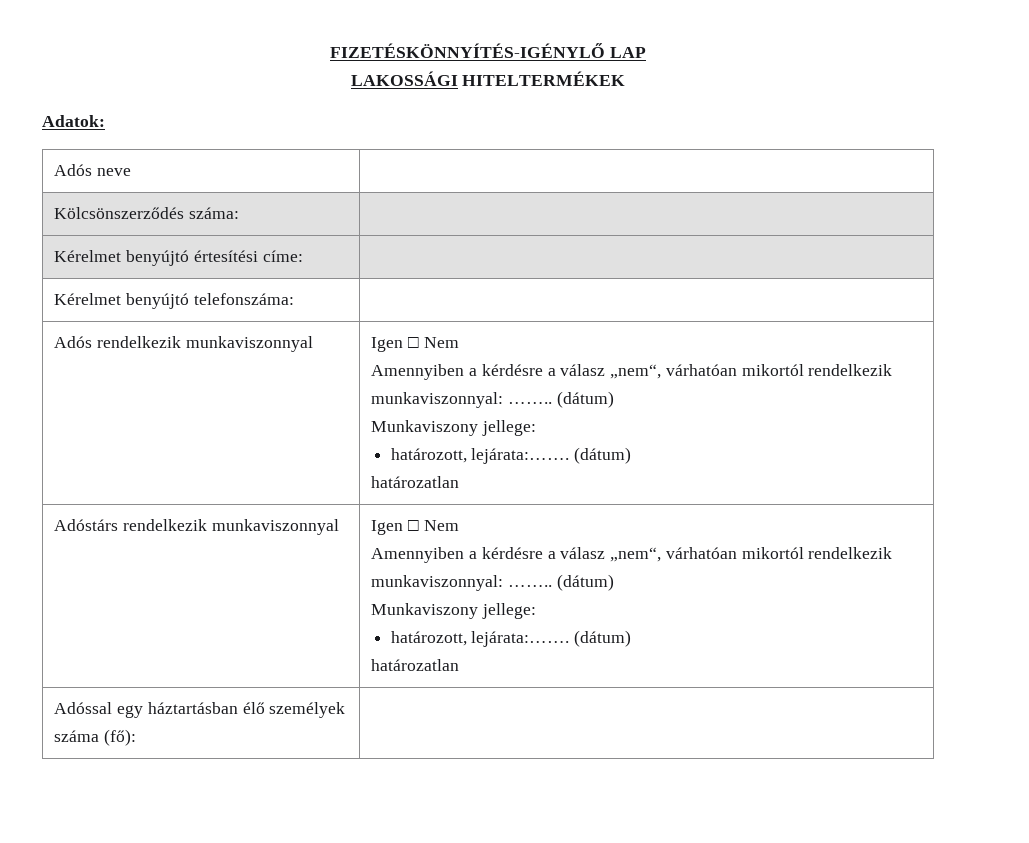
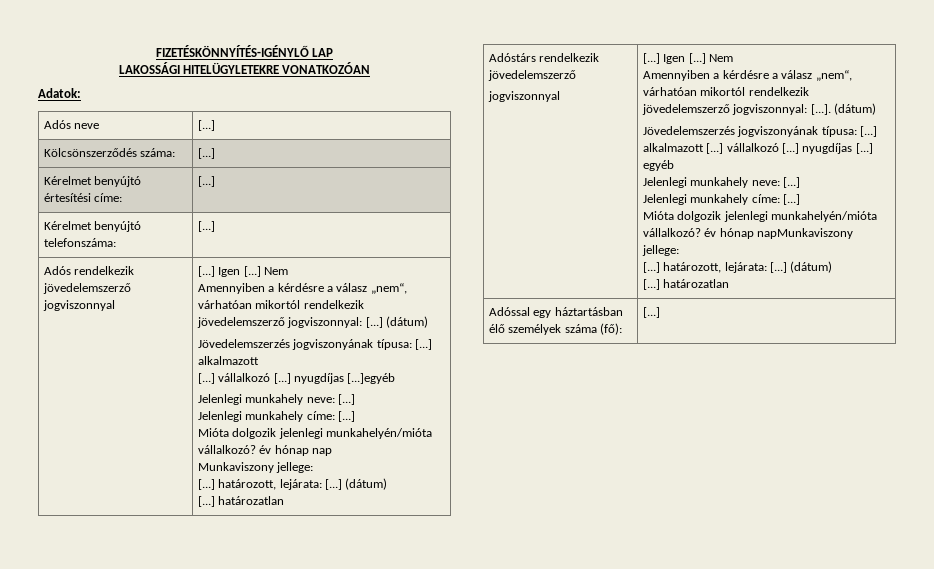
- LAKOSSÁGI HITELTERMÉKEK
+ LAKOSSÁGI HITELÜGYLETEKRE VONATKOZÓAN
- Adós neve |
+ Adós neve | [...]
- Kölcsönszerződés száma: |
+ Kölcsönszerződés száma: | [...]
- Kérelmet benyújtó értesítési címe: |
+ Kérelmet benyújtó értesítési címe: | [...]
- Kérelmet benyújtó telefonszáma: |
+ Kérelmet benyújtó telefonszáma: | [...]
- Adós rendelkezik munkaviszonnyal | Igen □ Nem
- Amennyiben a kérdésre a válasz „nem“, várhatóan mikortól rendelkezik munkaviszonnyal: …….. (dátum)
+ Adós rendelkezik jövedelemszerző jogviszonnyal | [...] Igen [...] Nem
+ Amennyiben a kérdésre a válasz „nem“, várhatóan mikortól rendelkezik jövedelemszerző jogviszonnyal: [...] (dátum)
+ Jövedelemszerzés jogviszonyának típusa: [...] alkalmazott
+ [...] vállalkozó [...] nyugdíjas [...]egyéb
+ Jelenlegi munkahely neve: [...]
+ Jelenlegi munkahely címe: [...]
+ Mióta dolgozik jelenlegi munkahelyén/mióta vállalkozó? év hónap nap
  Munkaviszony jellege:
- határozott, lejárata:……. (dátum)
- határozatlan
+ [...] határozott, lejárata: [...] (dátum)
+ [...] határozatlan
- Adóstárs rendelkezik munkaviszonnyal | Igen □ Nem
- Amennyiben a kérdésre a válasz „nem“, várhatóan mikortól rendelkezik munkaviszonnyal: …….. (dátum)
- Munkaviszony jellege:
- határozott, lejárata:……. (dátum)
- határozatlan
+ Adóstárs rendelkezik jövedelemszerző
+ jogviszonnyal | [...] Igen [...] Nem
+ Amennyiben a kérdésre a válasz „nem“, várhatóan mikortól rendelkezik jövedelemszerző jogviszonnyal: [...]. (dátum)
+ Jövedelemszerzés jogviszonyának típusa: [...] alkalmazott [...] vállalkozó [...] nyugdíjas [...] egyéb
+ Jelenlegi munkahely neve: [...]
+ Jelenlegi munkahely címe: [...]
+ Mióta dolgozik jelenlegi munkahelyén/mióta vállalkozó? év hónap napMunkaviszony jellege:
+ [...] határozott, lejárata: [...] (dátum)
+ [...] határozatlan
- Adóssal egy háztartásban élő személyek száma (fő): |
+ Adóssal egy háztartásban élő személyek száma (fő): | [...]

